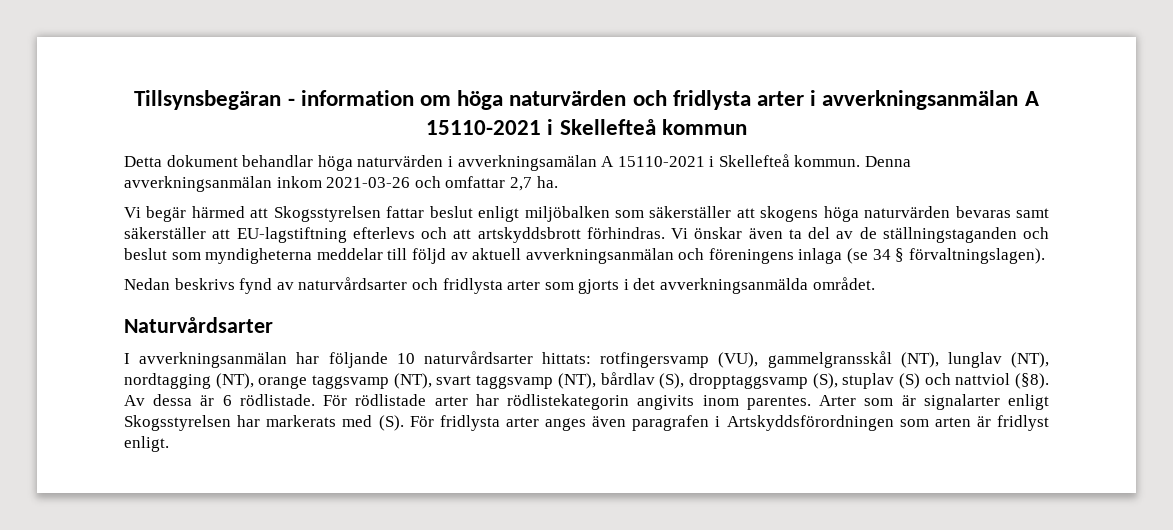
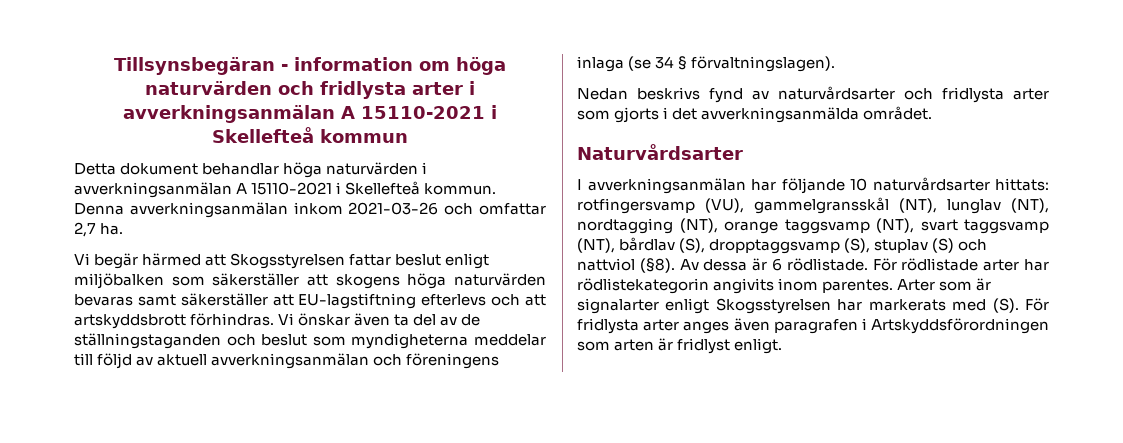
- Detta dokument behandlar höga naturvärden i avverkningsamälan A 15110-2021 i Skellefteå kommun.
+ Detta dokument behandlar höga naturvärden i avverkningsanmälan A 15110-2021 i Skellefteå kommun.

